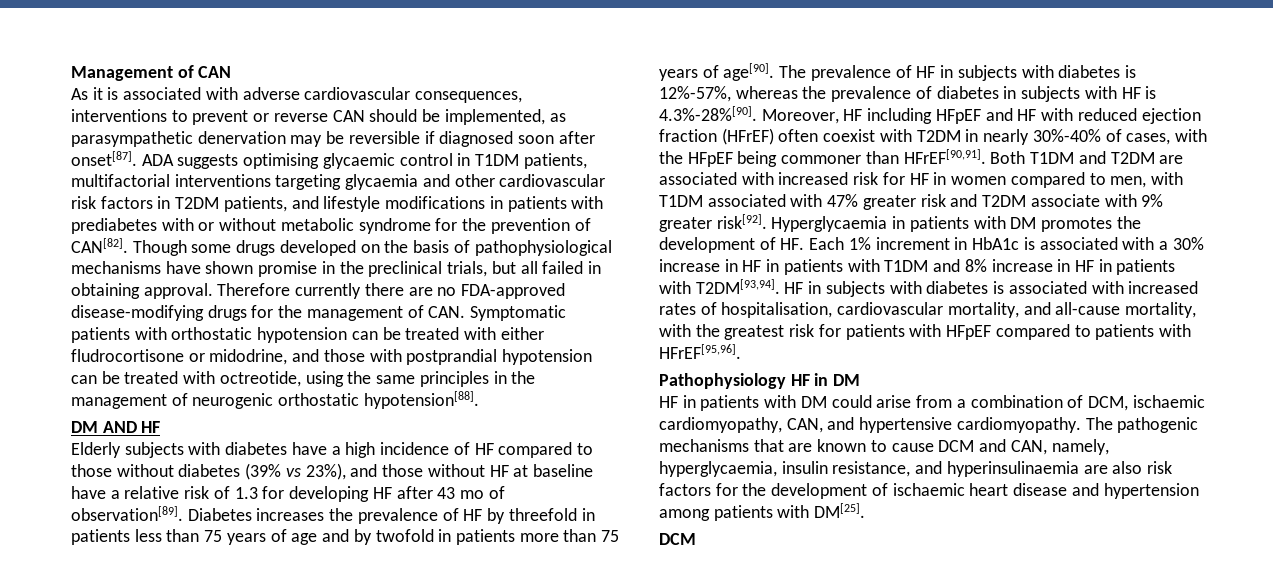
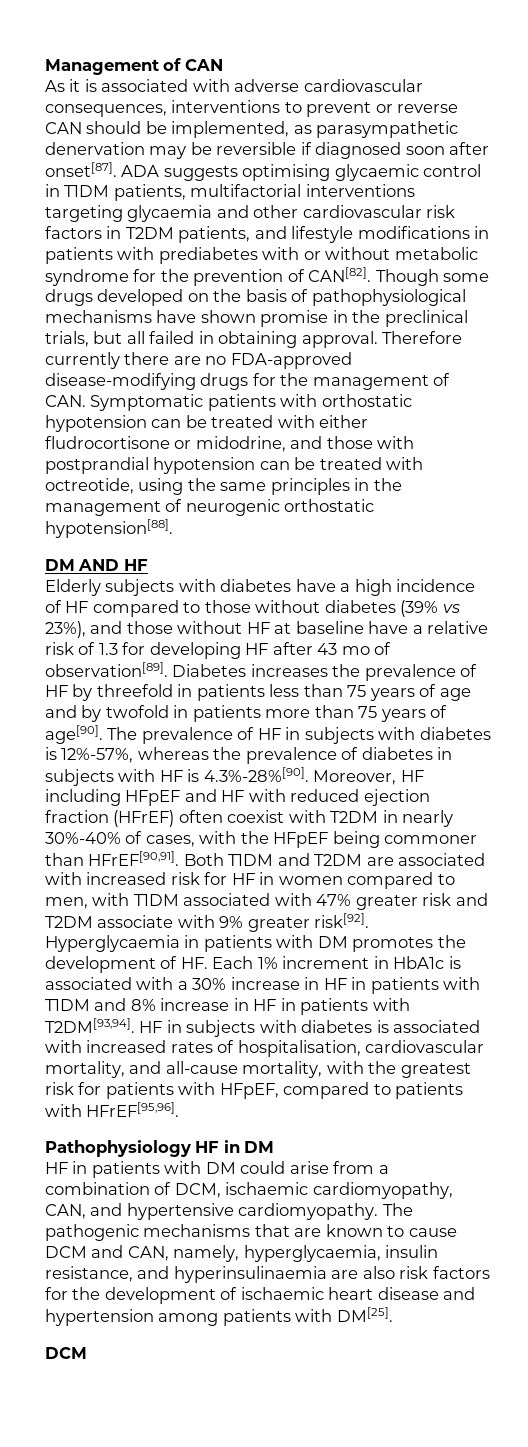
- HF in subjects with diabetes is associated with increased rates of hospitalisation, cardiovascular mortality, and all-cause mortality, with the greatest risk for patients with HFpEF compared to patients with HFrEF[95,96].
+ HF in subjects with diabetes is associated with increased rates of hospitalisation, cardiovascular mortality, and all-cause mortality, with the greatest risk for patients with HFpEF, compared to patients with HFrEF[95,96].

